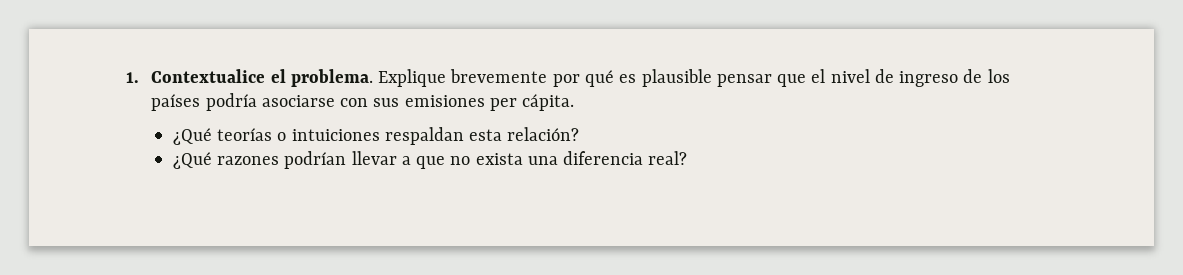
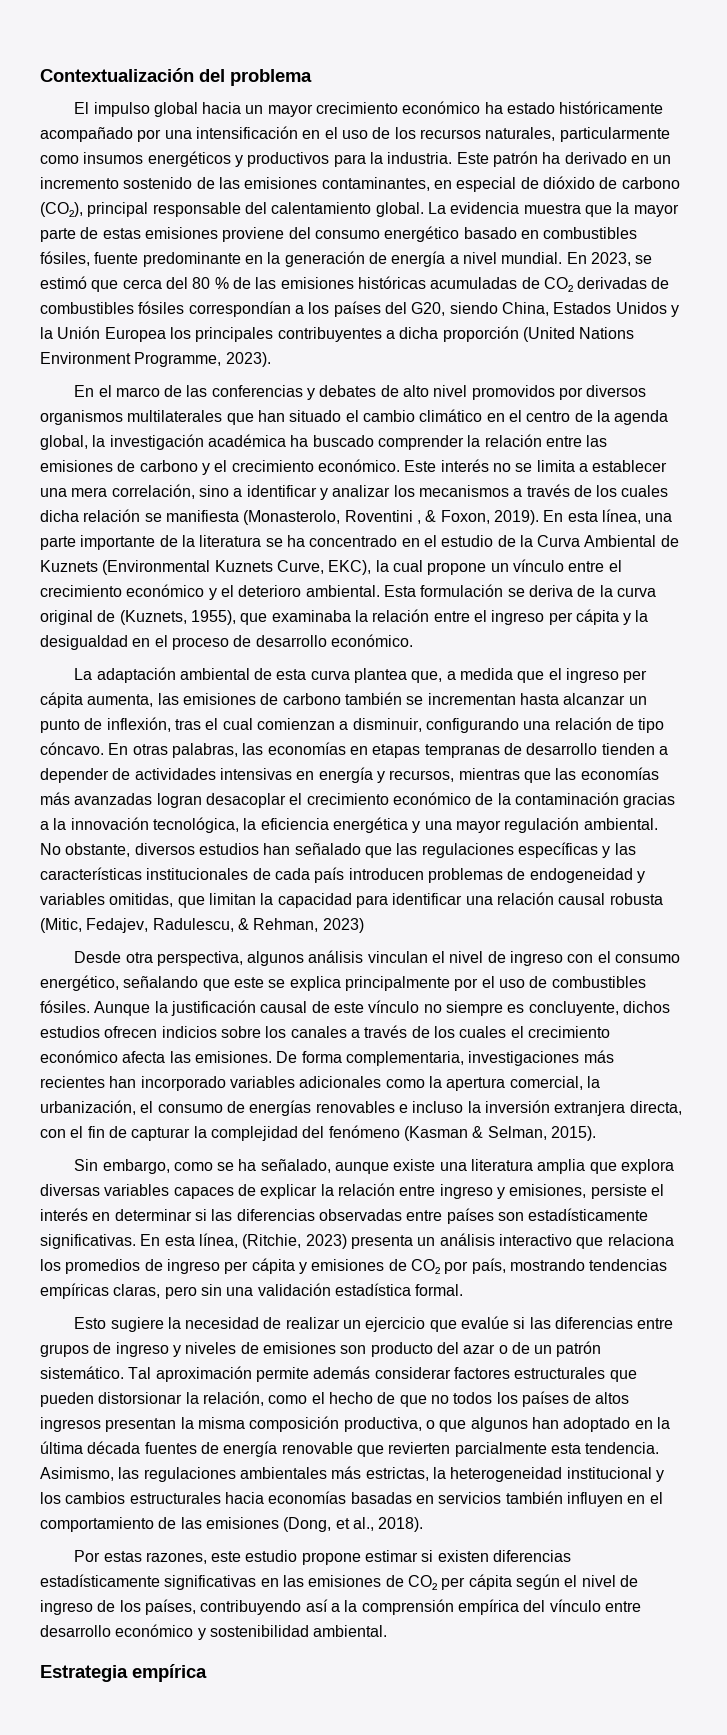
- 1. Contextualice el problema. Explique brevemente por qué es plausible pensar que el nivel de ingreso de los países podría asociarse con sus emisiones per cápita.
- ¿Qué teorías o intuiciones respaldan esta relación?
- ¿Qué razones podrían llevar a que no exista una diferencia real?
+ Contextualización del problema
+ El impulso global hacia un mayor crecimiento económico ha estado históricamente acompañado por una intensificación en el uso de los recursos naturales, particularmente como insumos energéticos y productivos para la industria. Este patrón ha derivado en un incremento sostenido de las emisiones contaminantes, en especial de dióxido de carbono (CO₂), principal responsable del calentamiento global. La evidencia muestra que la mayor parte de estas emisiones proviene del consumo energético basado en combustibles fósiles, fuente predominante en la generación de energía a nivel mundial. En 2023, se estimó que cerca del 80 % de las emisiones históricas acumuladas de CO₂ derivadas de combustibles fósiles correspondían a los países del G20, siendo China, Estados Unidos y la Unión Europea los principales contribuyentes a dicha proporción (United Nations Environment Programme, 2023).
+ En el marco de las conferencias y debates de alto nivel promovidos por diversos organismos multilaterales que han situado el cambio climático en el centro de la agenda global, la investigación académica ha buscado comprender la relación entre las emisiones de carbono y el crecimiento económico. Este interés no se limita a establecer una mera correlación, sino a identificar y analizar los mecanismos a través de los cuales dicha relación se manifiesta (Monasterolo, Roventini , & Foxon, 2019). En esta línea, una parte importante de la literatura se ha concentrado en el estudio de la Curva Ambiental de Kuznets (Environmental Kuznets Curve, EKC), la cual propone un vínculo entre el crecimiento económico y el deterioro ambiental. Esta formulación se deriva de la curva original de (Kuznets, 1955), que examinaba la relación entre el ingreso per cápita y la desigualdad en el proceso de desarrollo económico.
+ La adaptación ambiental de esta curva plantea que, a medida que el ingreso per cápita aumenta, las emisiones de carbono también se incrementan hasta alcanzar un punto de inflexión, tras el cual comienzan a disminuir, configurando una relación de tipo cóncavo. En otras palabras, las economías en etapas tempranas de desarrollo tienden a depender de actividades intensivas en energía y recursos, mientras que las economías más avanzadas logran desacoplar el crecimiento económico de la contaminación gracias a la innovación tecnológica, la eficiencia energética y una mayor regulación ambiental. No obstante, diversos estudios han señalado que las regulaciones específicas y las características institucionales de cada país introducen problemas de endogeneidad y variables omitidas, que limitan la capacidad para identificar una relación causal robusta (Mitic, Fedajev, Radulescu, & Rehman, 2023)
+ Desde otra perspectiva, algunos análisis vinculan el nivel de ingreso con el consumo energético, señalando que este se explica principalmente por el uso de combustibles fósiles. Aunque la justificación causal de este vínculo no siempre es concluyente, dichos estudios ofrecen indicios sobre los canales a través de los cuales el crecimiento económico afecta las emisiones. De forma complementaria, investigaciones más recientes han incorporado variables adicionales como la apertura comercial, la urbanización, el consumo de energías renovables e incluso la inversión extranjera directa, con el fin de capturar la complejidad del fenómeno (Kasman & Selman, 2015).
+ Sin embargo, como se ha señalado, aunque existe una literatura amplia que explora diversas variables capaces de explicar la relación entre ingreso y emisiones, persiste el interés en determinar si las diferencias observadas entre países son estadísticamente significativas. En esta línea, (Ritchie, 2023) presenta un análisis interactivo que relaciona los promedios de ingreso per cápita y emisiones de CO₂ por país, mostrando tendencias empíricas claras, pero sin una validación estadística formal.
+ Esto sugiere la necesidad de realizar un ejercicio que evalúe si las diferencias entre grupos de ingreso y niveles de emisiones son producto del azar o de un patrón sistemático. Tal aproximación permite además considerar factores estructurales que pueden distorsionar la relación, como el hecho de que no todos los países de altos ingresos presentan la misma composición productiva, o que algunos han adoptado en la última década fuentes de energía renovable que revierten parcialmente esta tendencia. Asimismo, las regulaciones ambientales más estrictas, la heterogeneidad institucional y los cambios estructurales hacia economías basadas en servicios también influyen en el comportamiento de las emisiones (Dong, et al., 2018).
+ Por estas razones, este estudio propone estimar si existen diferencias estadísticamente significativas en las emisiones de CO₂ per cápita según el nivel de ingreso de los países, contribuyendo así a la comprensión empírica del vínculo entre desarrollo económico y sostenibilidad ambiental.
+ Estrategia empírica

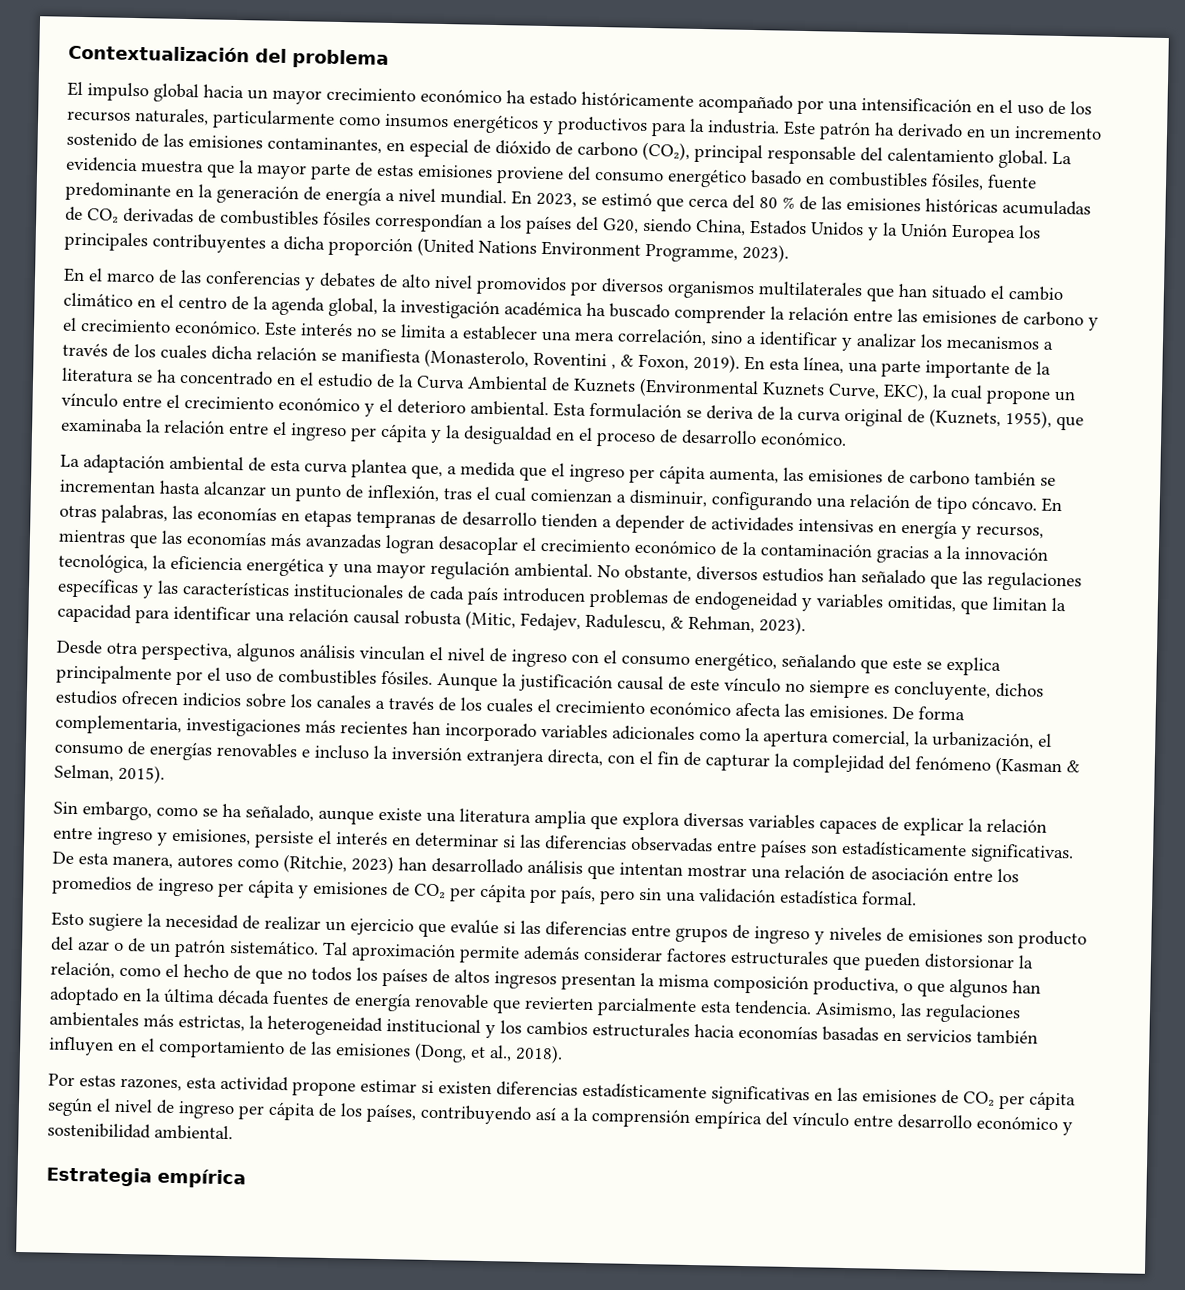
- No obstante, diversos estudios han señalado que las regulaciones específicas y las características institucionales de cada país introducen problemas de endogeneidad y variables omitidas, que limitan la capacidad para identificar una relación causal robusta (Mitic, Fedajev, Radulescu, & Rehman, 2023)
+ No obstante, diversos estudios han señalado que las regulaciones específicas y las características institucionales de cada país introducen problemas de endogeneidad y variables omitidas, que limitan la capacidad para identificar una relación causal robusta (Mitic, Fedajev, Radulescu, & Rehman, 2023).
- En esta línea, (Ritchie, 2023) presenta un análisis interactivo que relaciona los promedios de ingreso per cápita y emisiones de CO₂ por país, mostrando tendencias empíricas claras, pero sin una validación estadística formal.
+ De esta manera, autores como (Ritchie, 2023) han desarrollado análisis que intentan mostrar una relación de asociación entre los promedios de ingreso per cápita y emisiones de CO₂ per cápita por país, pero sin una validación estadística formal.
- Por estas razones, este estudio propone estimar si existen diferencias estadísticamente significativas en las emisiones de CO₂ per cápita según el nivel de ingreso de los países, contribuyendo así a la comprensión empírica del vínculo entre desarrollo económico y sostenibilidad ambiental.
+ Por estas razones, esta actividad propone estimar si existen diferencias estadísticamente significativas en las emisiones de CO₂ per cápita según el nivel de ingreso per cápita de los países, contribuyendo así a la comprensión empírica del vínculo entre desarrollo económico y sostenibilidad ambiental.

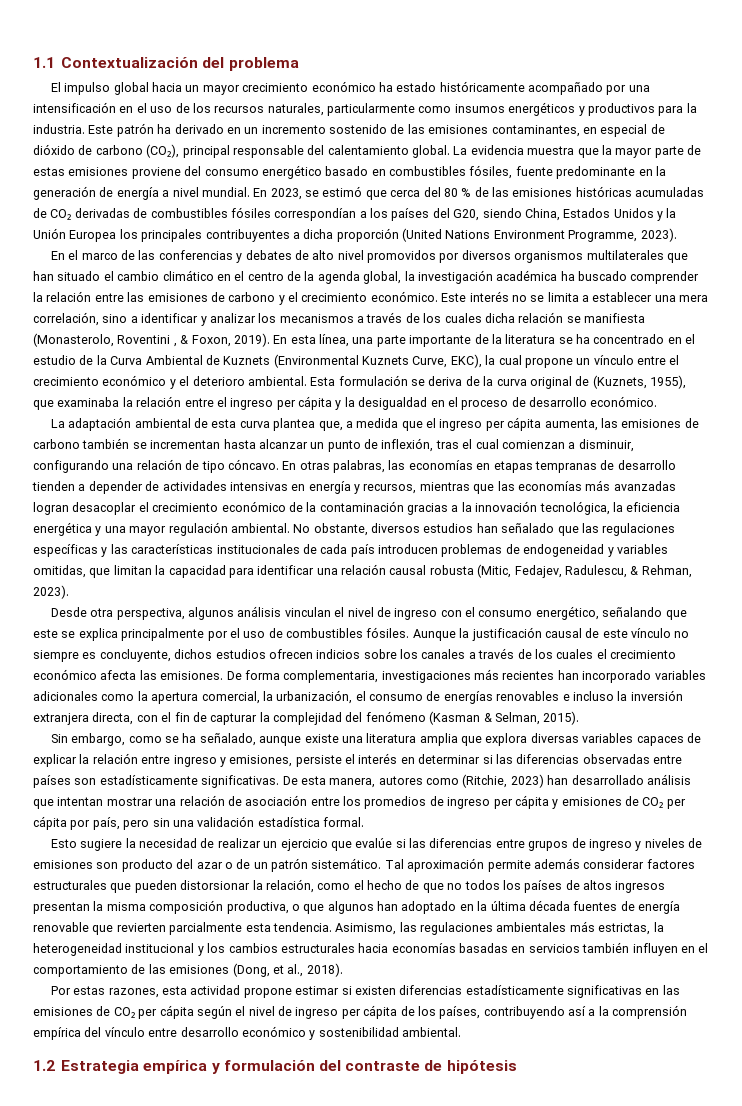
- Contextualización del problema
+ 1.1 Contextualización del problema
- Estrategia empírica
+ 1.2 Estrategia empírica y formulación del contraste de hipótesis

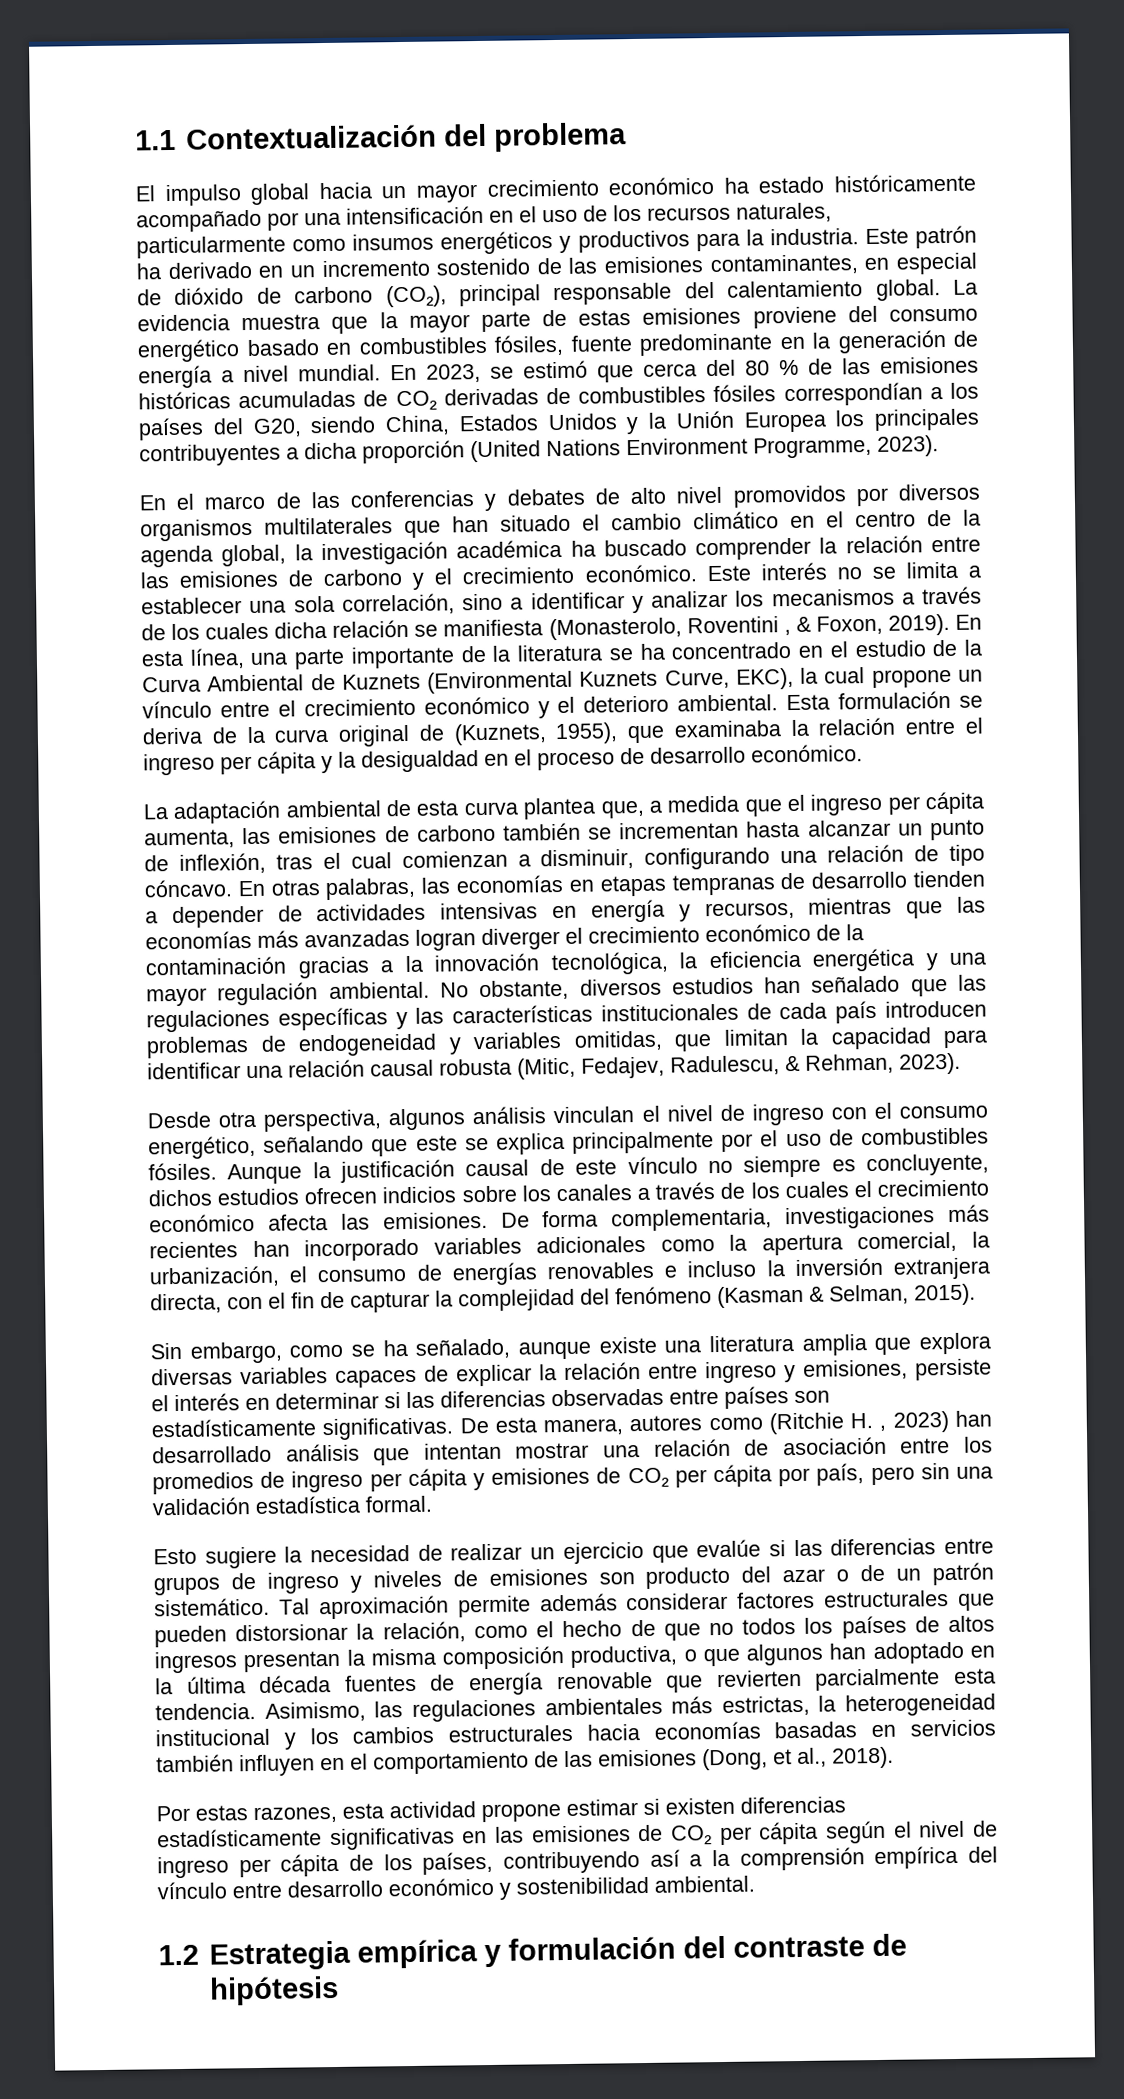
- Este interés no se limita a establecer una mera correlación, sino a identificar y analizar los mecanismos a través de los cuales dicha relación se manifiesta (Monasterolo, Roventini , & Foxon, 2019).
+ Este interés no se limita a establecer una sola correlación, sino a identificar y analizar los mecanismos a través de los cuales dicha relación se manifiesta (Monasterolo, Roventini , & Foxon, 2019).
- En otras palabras, las economías en etapas tempranas de desarrollo tienden a depender de actividades intensivas en energía y recursos, mientras que las economías más avanzadas logran desacoplar el crecimiento económico de la contaminación gracias a la innovación tecnológica, la eficiencia energética y una mayor regulación ambiental.
+ En otras palabras, las economías en etapas tempranas de desarrollo tienden a depender de actividades intensivas en energía y recursos, mientras que las economías más avanzadas logran diverger el crecimiento económico de la contaminación gracias a la innovación tecnológica, la eficiencia energética y una mayor regulación ambiental.
- De esta manera, autores como (Ritchie, 2023) han desarrollado análisis que intentan mostrar una relación de asociación entre los promedios de ingreso per cápita y emisiones de CO₂ per cápita por país, pero sin una validación estadística formal.
+ De esta manera, autores como (Ritchie H. , 2023) han desarrollado análisis que intentan mostrar una relación de asociación entre los promedios de ingreso per cápita y emisiones de CO₂ per cápita por país, pero sin una validación estadística formal.

